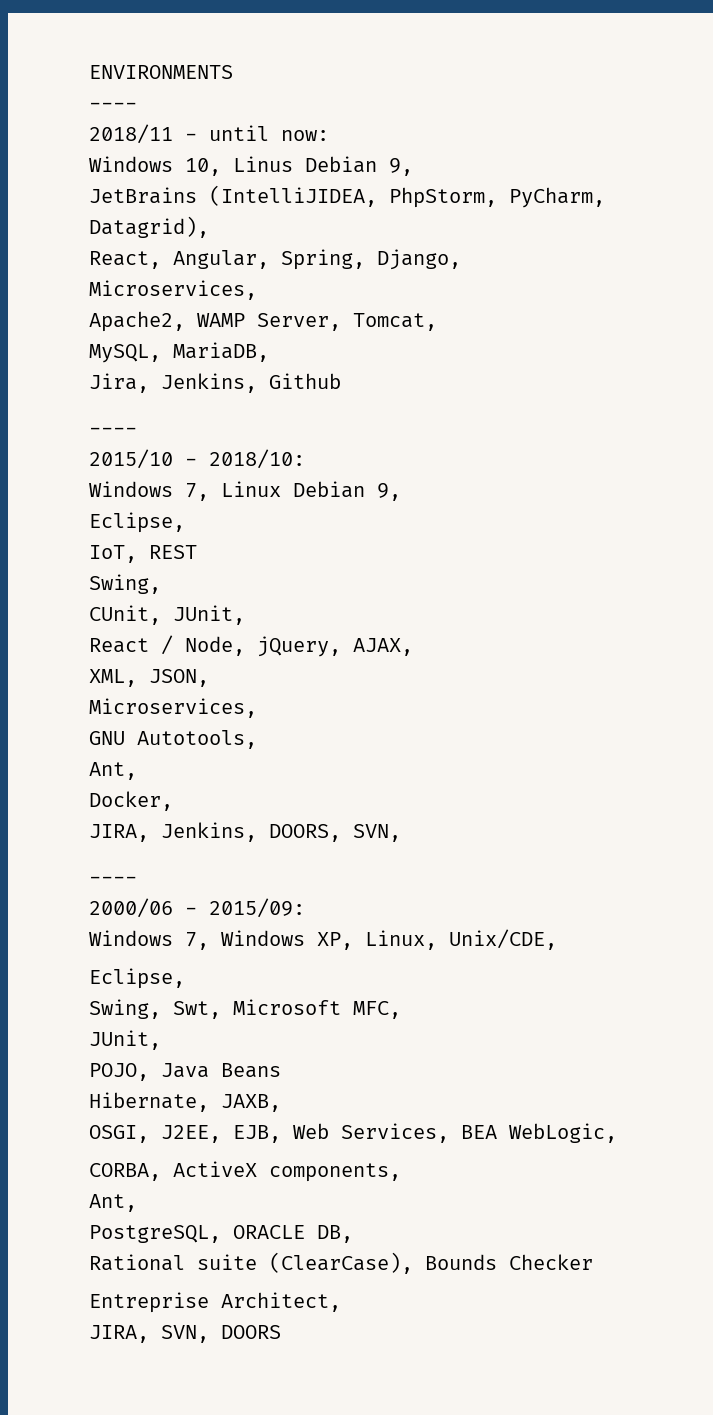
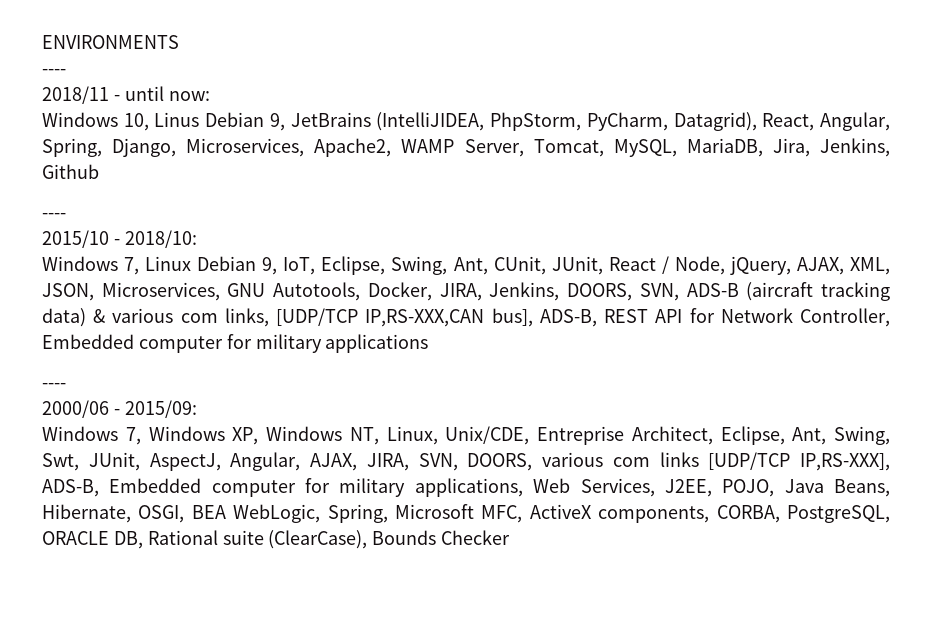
- Windows 10, Linus Debian 9,
- JetBrains (IntelliJIDEA, PhpStorm, PyCharm, Datagrid),
- React, Angular, Spring, Django, Microservices,
- Apache2, WAMP Server, Tomcat,
- MySQL, MariaDB,
- Jira, Jenkins, Github
+ Windows 10, Linus Debian 9, JetBrains (IntelliJIDEA, PhpStorm, PyCharm, Datagrid), React, Angular, Spring, Django, Microservices, Apache2, WAMP Server, Tomcat, MySQL, MariaDB, Jira, Jenkins, Github
- Windows 7, Linux Debian 9,
- Eclipse,
- IoT, REST
- Swing,
- CUnit, JUnit,
- React / Node, jQuery, AJAX,
- XML, JSON,
- Microservices,
- GNU Autotools,
- Ant,
- Docker,
- JIRA, Jenkins, DOORS, SVN,
+ Windows 7, Linux Debian 9, IoT, Eclipse, Swing, Ant, CUnit, JUnit, React / Node, jQuery, AJAX, XML, JSON, Microservices, GNU Autotools, Docker, JIRA, Jenkins, DOORS, SVN, ADS-B (aircraft tracking data) & various com links, [UDP/TCP IP,RS-XXX,CAN bus], ADS-B, REST API for Network Controller, Embedded computer for military applications
- Windows 7, Windows XP, Linux, Unix/CDE,
- Eclipse,
- Swing, Swt, Microsoft MFC,
- JUnit,
- POJO, Java Beans
- Hibernate, JAXB,
- OSGI, J2EE, EJB, Web Services, BEA WebLogic,
- CORBA, ActiveX components,
- Ant,
- PostgreSQL, ORACLE DB,
- Rational suite (ClearCase), Bounds Checker
+ Windows 7, Windows XP, Windows NT, Linux, Unix/CDE, Entreprise Architect, Eclipse, Ant, Swing, Swt, JUnit, AspectJ, Angular, AJAX, JIRA, SVN, DOORS, various com links [UDP/TCP IP,RS-XXX], ADS-B, Embedded computer for military applications, Web Services, J2EE, POJO, Java Beans, Hibernate, OSGI, BEA WebLogic, Spring, Microsoft MFC, ActiveX components, CORBA, PostgreSQL, ORACLE DB, Rational suite (ClearCase), Bounds Checker
- Entreprise Architect,
- JIRA, SVN, DOORS

